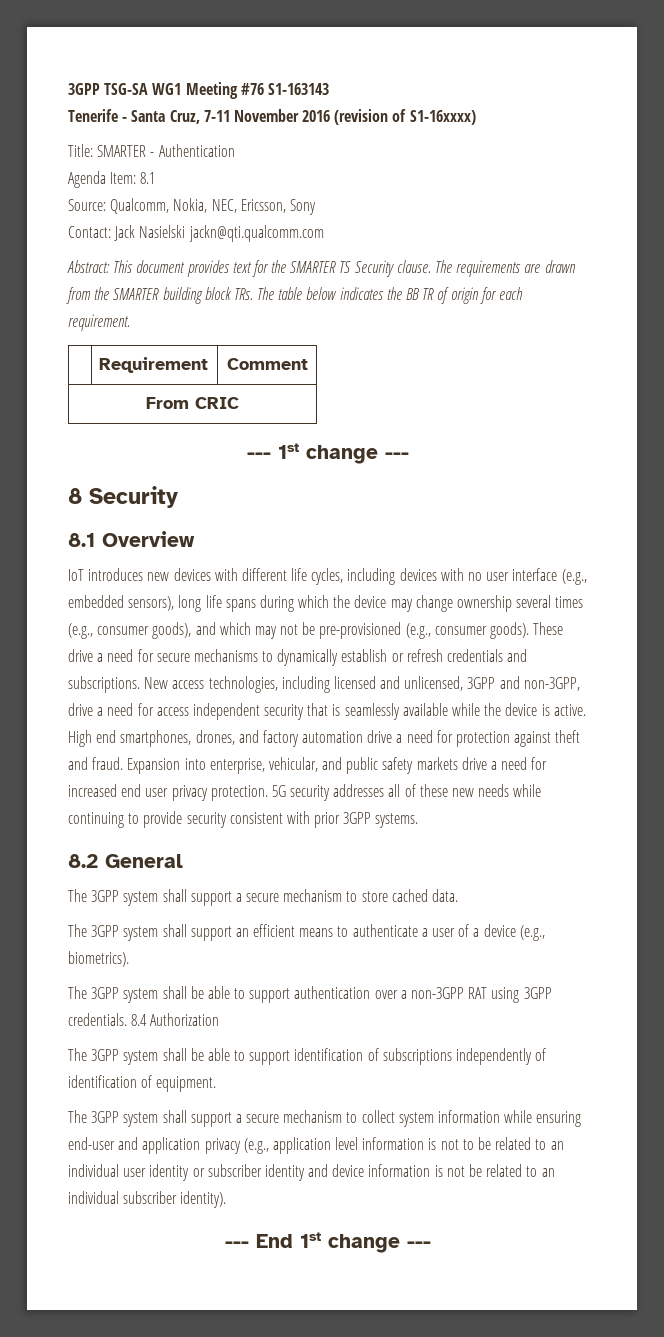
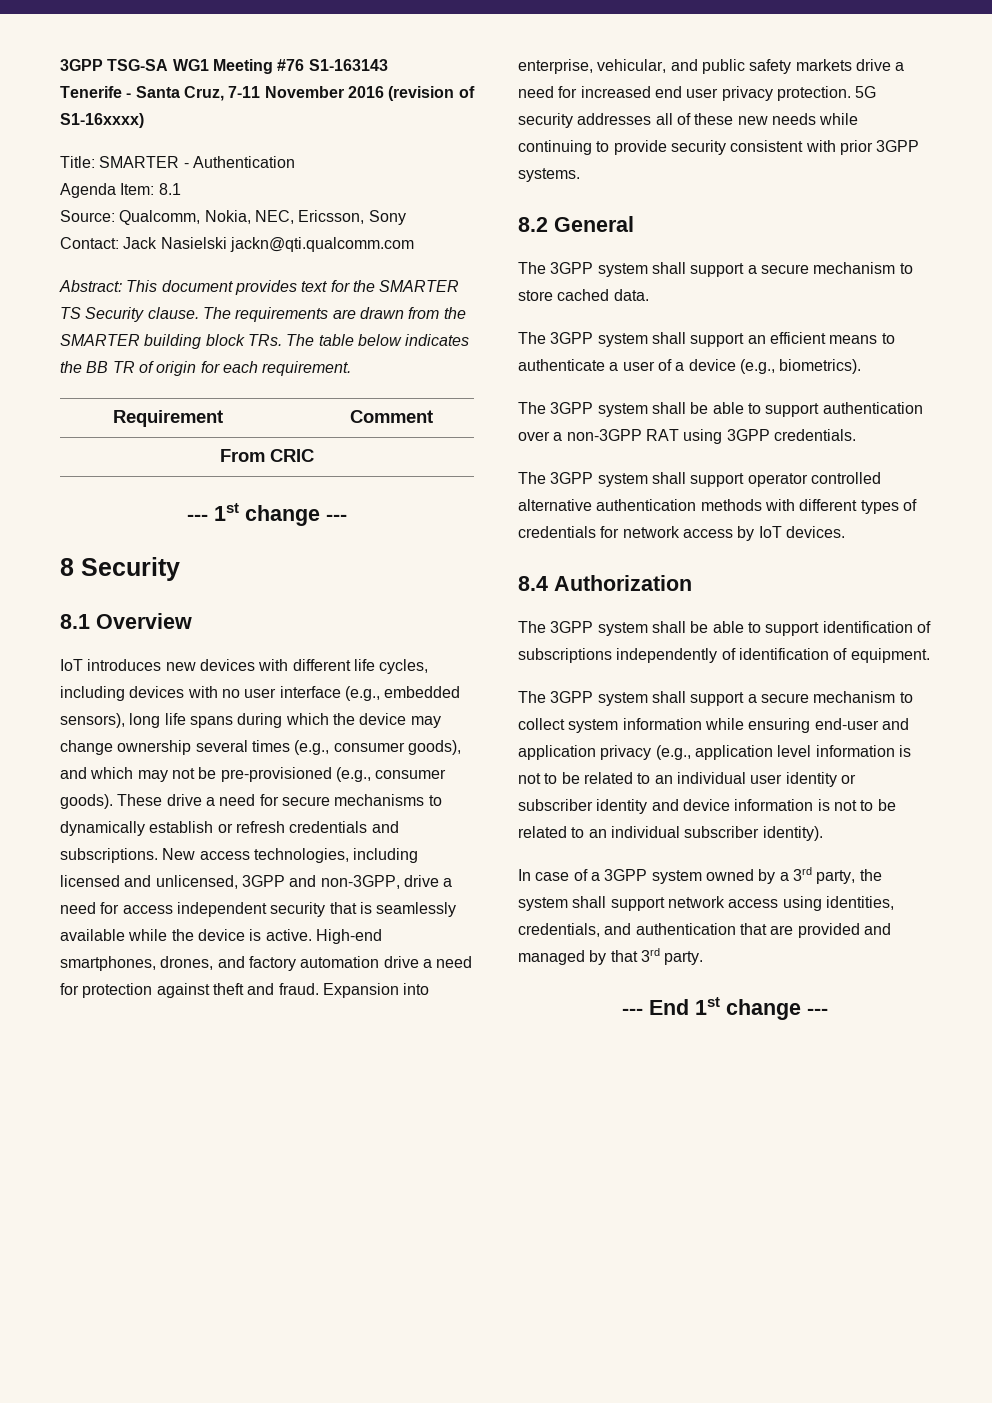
- High end smartphones, drones, and factory automation drive a need for protection against theft and fraud.
+ High-end smartphones, drones, and factory automation drive a need for protection against theft and fraud.
- The 3GPP system shall be able to support authentication over a non-3GPP RAT using 3GPP credentials. 8.4 Authorization
+ The 3GPP system shall be able to support authentication over a non-3GPP RAT using 3GPP credentials.
+ The 3GPP system shall support operator controlled alternative authentication methods with different types of credentials for network access by IoT devices.
+ 8.4 Authorization
- The 3GPP system shall support a secure mechanism to collect system information while ensuring end-user and application privacy (e.g., application level information is not to be related to an individual user identity or subscriber identity and device information is not be related to an individual subscriber identity).
+ The 3GPP system shall support a secure mechanism to collect system information while ensuring end-user and application privacy (e.g., application level information is not to be related to an individual user identity or subscriber identity and device information is not to be related to an individual subscriber identity).
+ In case of a 3GPP system owned by a 3rd party, the system shall support network access using identities, credentials, and authentication that are provided and managed by that 3rd party.

